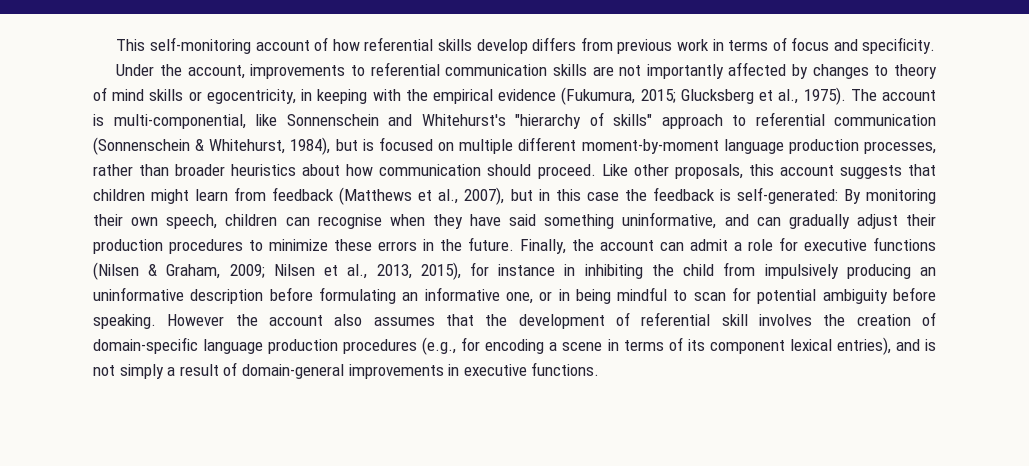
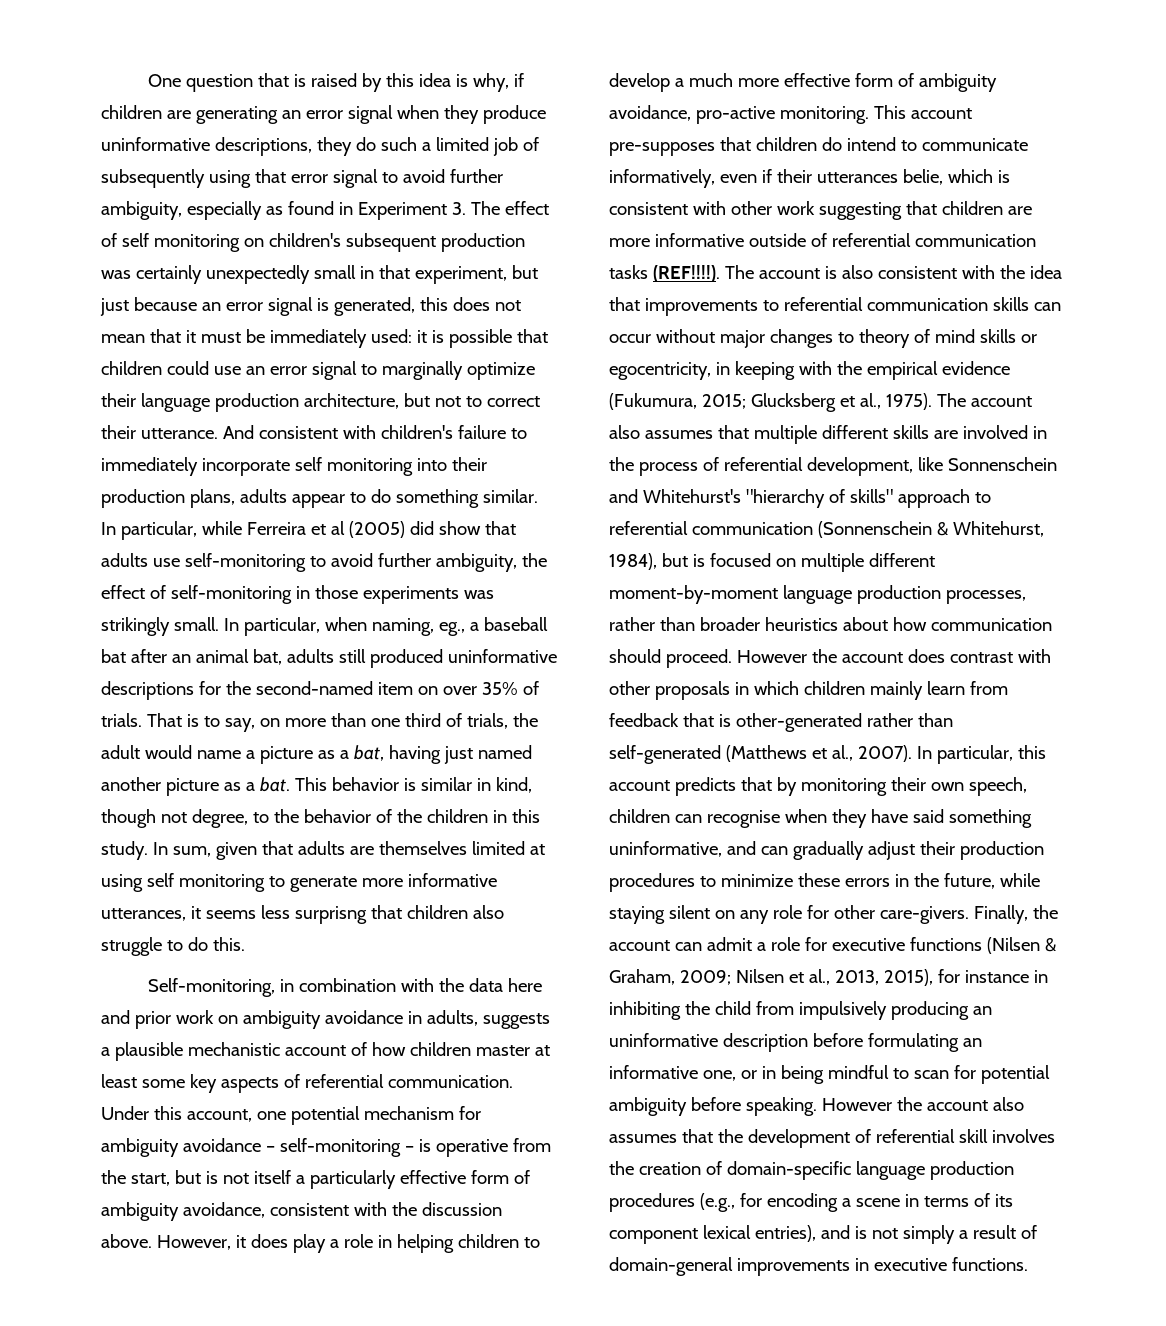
- This self-monitoring account of how referential skills develop differs from previous work in terms of focus and specificity.
- Under the account, improvements to referential communication skills are not importantly affected by changes to theory of mind skills or egocentricity, in keeping with the empirical evidence (Fukumura, 2015; Glucksberg et al., 1975).
+ One question that is raised by this idea is why, if children are generating an error signal when they produce uninformative descriptions, they do such a limited job of subsequently using that error signal to avoid further ambiguity, especially as found in Experiment 3. The effect of self monitoring on children's subsequent production was certainly unexpectedly small in that experiment, but just because an error signal is generated, this does not mean that it must be immediately used: it is possible that children could use an error signal to marginally optimize their language production architecture, but not to correct their utterance. And consistent with children's failure to immediately incorporate self monitoring into their production plans, adults appear to do something similar. In particular, while Ferreira et al (2005) did show that adults use self-monitoring to avoid further ambiguity, the effect of self-monitoring in those experiments was strikingly small. In particular, when naming, eg., a baseball bat after an animal bat, adults still produced uninformative descriptions for the second-named item on over 35% of trials. That is to say, on more than one third of trials, the adult would name a picture as a bat, having just named another picture as a bat. This behavior is similar in kind, though not degree, to the behavior of the children in this study. In sum, given that adults are themselves limited at using self monitoring to generate more informative utterances, it seems less surprisng that children also struggle to do this.
+ Self-monitoring, in combination with the data here and prior work on ambiguity avoidance in adults, suggests a plausible mechanistic account of how children master at least some key aspects of referential communication. Under this account, one potential mechanism for ambiguity avoidance – self-monitoring – is operative from the start, but is not itself a particularly effective form of ambiguity avoidance, consistent with the discussion above. However, it does play a role in helping children to develop a much more effective form of ambiguity avoidance, pro-active monitoring. This account pre-supposes that children do intend to communicate informatively, even if their utterances belie, which is consistent with other work suggesting that children are more informative outside of referential communication tasks (REF!!!!). The account is also consistent with the idea that improvements to referential communication skills can occur without major changes to theory of mind skills or egocentricity, in keeping with the empirical evidence (Fukumura, 2015; Glucksberg et al., 1975).
- The account is multi-componential, like Sonnenschein and Whitehurst's "hierarchy of skills" approach to referential communication (Sonnenschein & Whitehurst, 1984), but is focused on multiple different moment-by-moment language production processes, rather than broader heuristics about how communication should proceed.
+ The account also assumes that multiple different skills are involved in the process of referential development, like Sonnenschein and Whitehurst's "hierarchy of skills" approach to referential communication (Sonnenschein & Whitehurst, 1984), but is focused on multiple different moment-by-moment language production processes, rather than broader heuristics about how communication should proceed.
- Like other proposals, this account suggests that children might learn from feedback (Matthews et al., 2007), but in this case the feedback is self-generated: By monitoring their own speech, children can recognise when they have said something uninformative, and can gradually adjust their production procedures to minimize these errors in the future.
+ However the account does contrast with other proposals in which children mainly learn from feedback that is other-generated rather than self-generated (Matthews et al., 2007). In particular, this account predicts that by monitoring their own speech, children can recognise when they have said something uninformative, and can gradually adjust their production procedures to minimize these errors in the future, while staying silent on any role for other care-givers.

